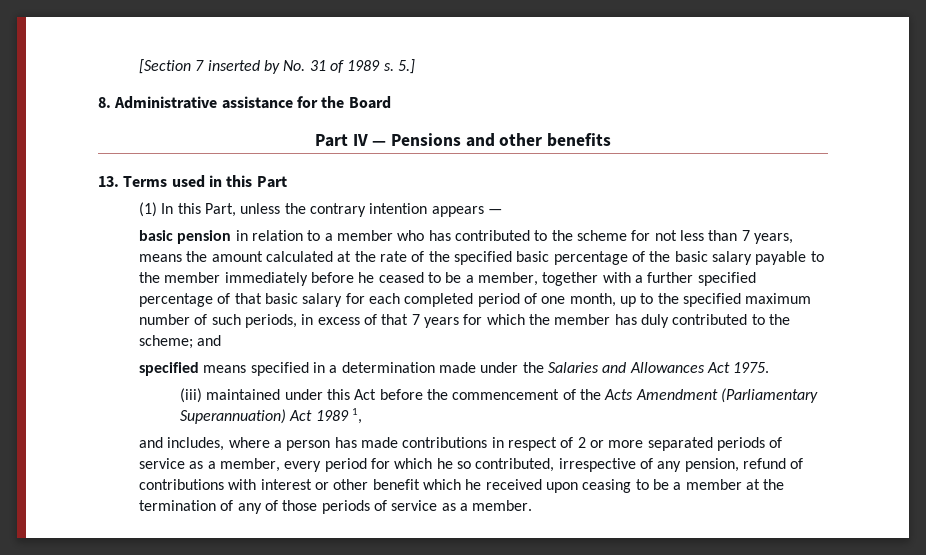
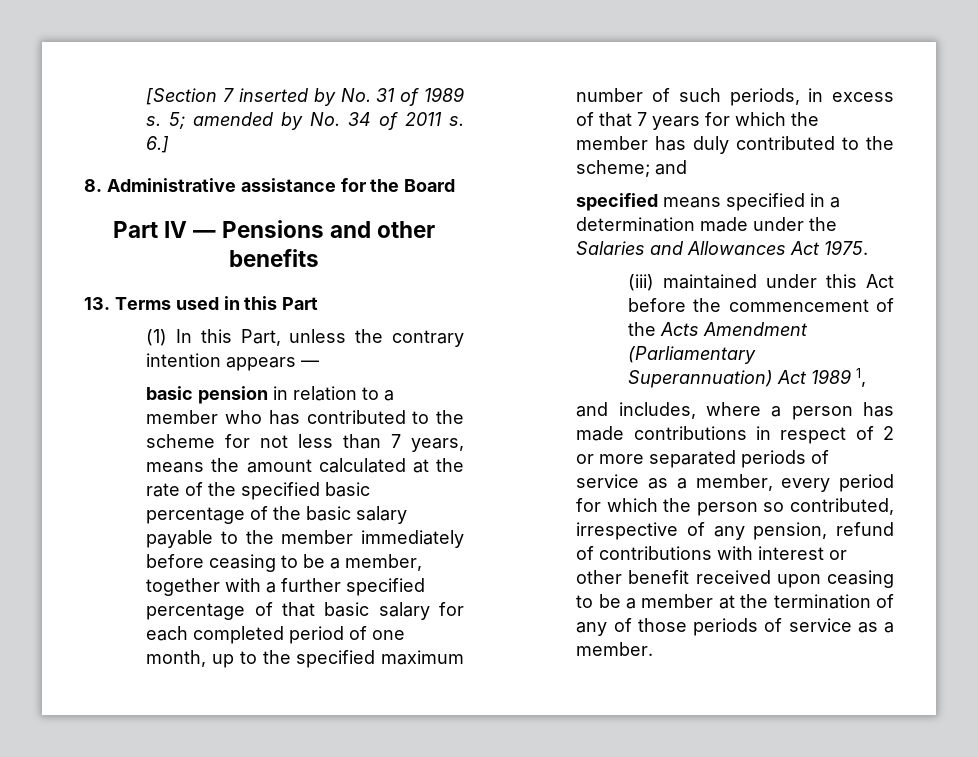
- 5.]
+ 5; amended by No. 34 of 2011 s. 6.]
- basic pension in relation to a member who has contributed to the scheme for not less than 7 years, means the amount calculated at the rate of the specified basic percentage of the basic salary payable to the member immediately before he ceased to be a member, together with a further specified percentage of that basic salary for each completed period of one month, up to the specified maximum number of such periods, in excess of that 7 years for which the member has duly contributed to the scheme;
+ basic pension in relation to a member who has contributed to the scheme for not less than 7 years, means the amount calculated at the rate of the specified basic percentage of the basic salary payable to the member immediately before ceasing to be a member, together with a further specified percentage of that basic salary for each completed period of one month, up to the specified maximum number of such periods, in excess of that 7 years for which the member has duly contributed to the scheme;
- and includes, where a person has made contributions in respect of 2 or more separated periods of service as a member, every period for which he so contributed, irrespective of any pension, refund of contributions with interest or other benefit which he received upon ceasing to be a member at the termination of any of those periods of service as a member.
+ and includes, where a person has made contributions in respect of 2 or more separated periods of service as a member, every period for which the person so contributed, irrespective of any pension, refund of contributions with interest or other benefit received upon ceasing to be a member at the termination of any of those periods of service as a member.

